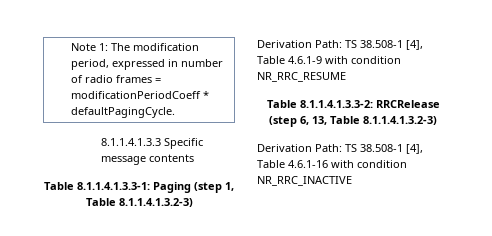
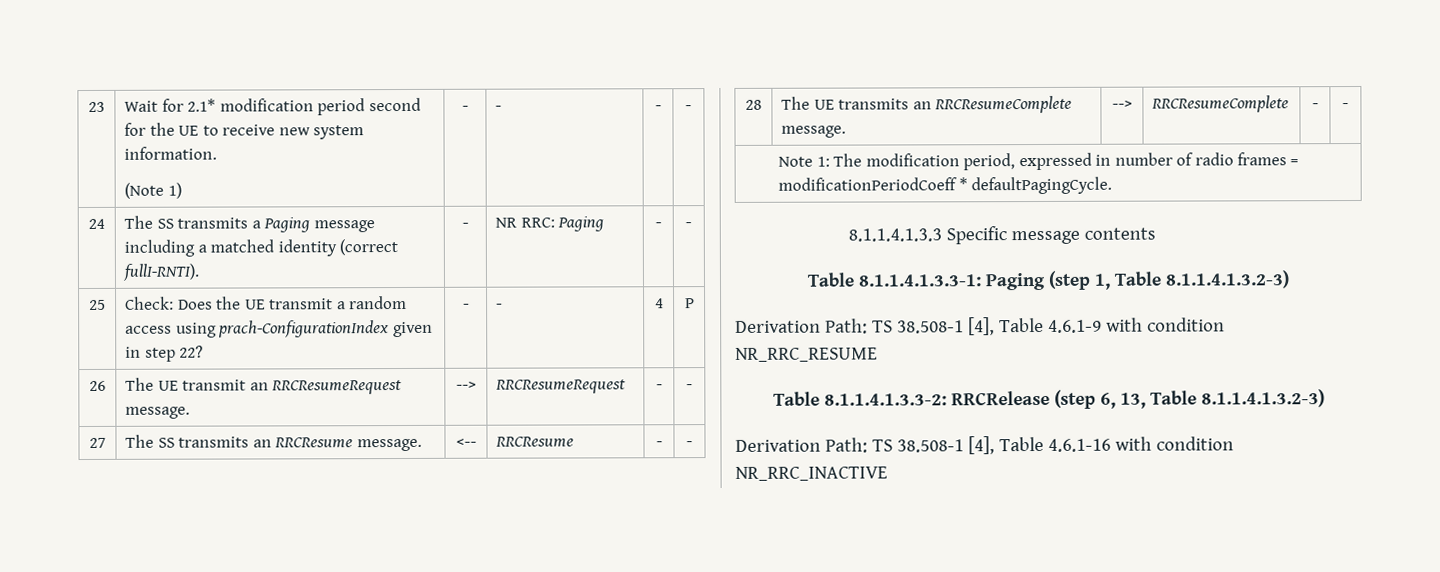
+ 23 | Wait for 2.1* modification period second for the UE to receive new system information.
+ (Note 1) | - | - | - | -
+ 24 | The SS transmits a Paging message including a matched identity (correct fullI-RNTI). | - | NR RRC: Paging | - | -
+ 25 | Check: Does the UE transmit a random access using prach-ConfigurationIndex given in step 22? | - | - | 4 | P
+ 26 | The UE transmit an RRCResumeRequest message. | --> | RRCResumeRequest | - | -
+ 27 | The SS transmits an RRCResume message. | <-- | RRCResume | - | -
+ 28 | The UE transmits an RRCResumeComplete message. | --> | RRCResumeComplete | - | -

